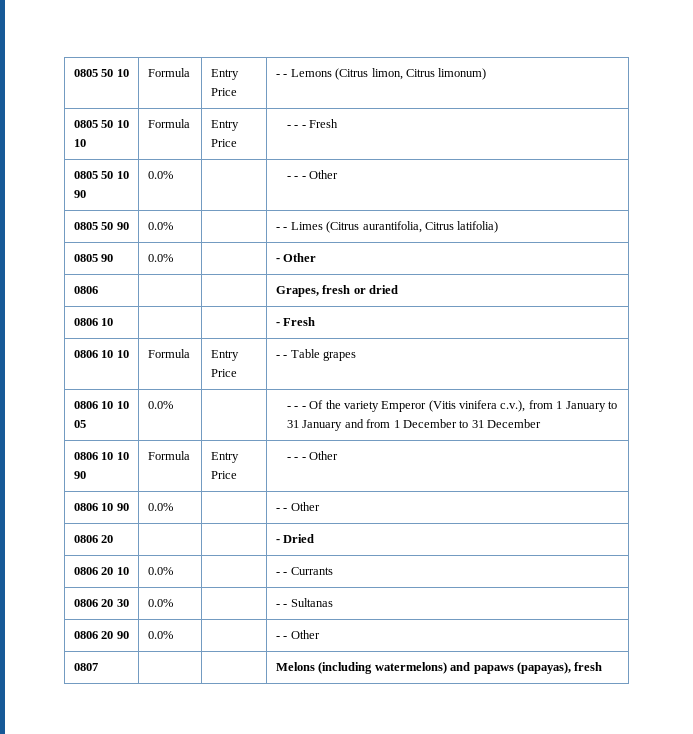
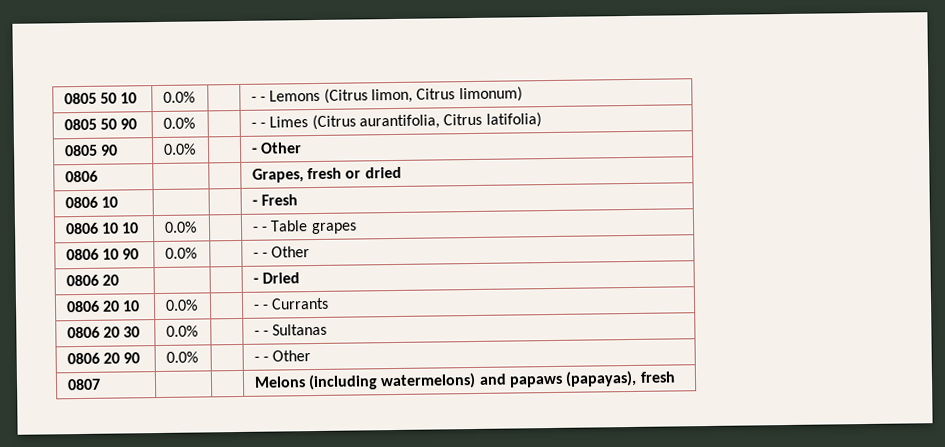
- 0805 50 10 | Formula | Entry Price | - - Lemons (Citrus limon, Citrus limonum)
+ 0805 50 10 | 0.0% | | - - Lemons (Citrus limon, Citrus limonum)
- 0805 50 10 10 | Formula | Entry Price | - - - Fresh
- 0805 50 10 90 | 0.0% | | - - - Other
- 0806 10 10 | Formula | Entry Price | - - Table grapes
+ 0806 10 10 | 0.0% | | - - Table grapes
- 0806 10 10 05 | 0.0% | | - - - Of the variety Emperor (Vitis vinifera c.v.), from 1 January to 31 January and from 1 December to 31 December
- 0806 10 10 90 | Formula | Entry Price | - - - Other

